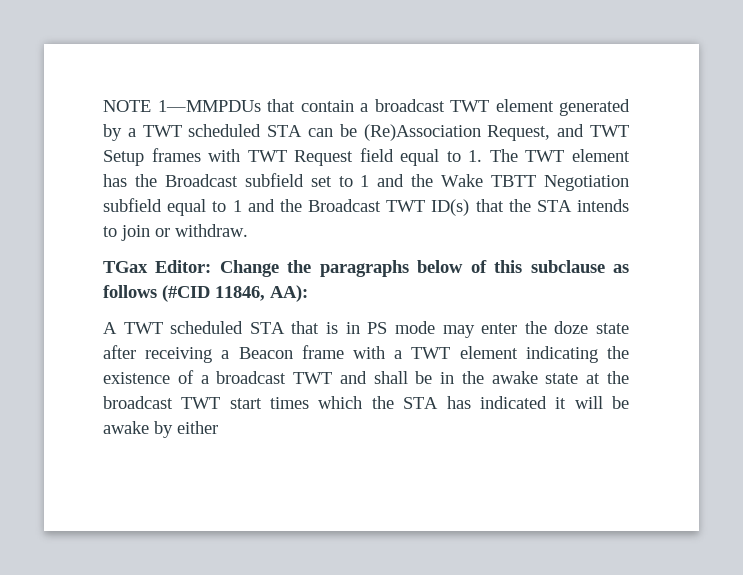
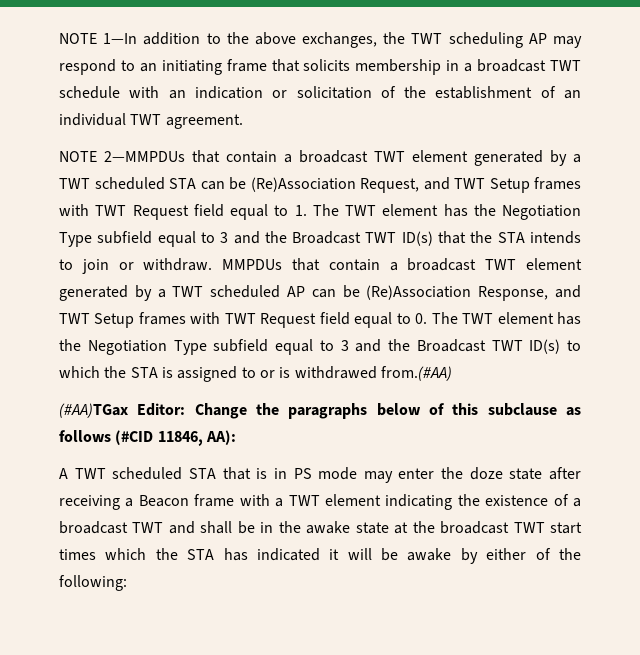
- NOTE 1—MMPDUs that contain a broadcast TWT element generated by a TWT scheduled STA can be (Re)Association Request, and TWT Setup frames with TWT Request field equal to 1. The TWT element has the Broadcast subfield set to 1 and the Wake TBTT Negotiation subfield equal to 1 and the Broadcast TWT ID(s) that the STA intends to join or withdraw.
- TGax Editor: Change the paragraphs below of this subclause as follows (#CID 11846, AA):
+ NOTE 1—In addition to the above exchanges, the TWT scheduling AP may respond to an initiating frame that solicits membership in a broadcast TWT schedule with an indication or solicitation of the establishment of an individual TWT agreement.
+ NOTE 2—MMPDUs that contain a broadcast TWT element generated by a TWT scheduled STA can be (Re)Association Request, and TWT Setup frames with TWT Request field equal to 1. The TWT element has the Negotiation Type subfield equal to 3 and the Broadcast TWT ID(s) that the STA intends to join or withdraw. MMPDUs that contain a broadcast TWT element generated by a TWT scheduled AP can be (Re)Association Response, and TWT Setup frames with TWT Request field equal to 0. The TWT element has the Negotiation Type subfield equal to 3 and the Broadcast TWT ID(s) to which the STA is assigned to or is withdrawed from.(#AA)
+ (#AA)TGax Editor: Change the paragraphs below of this subclause as follows (#CID 11846, AA):
- A TWT scheduled STA that is in PS mode may enter the doze state after receiving a Beacon frame with a TWT element indicating the existence of a broadcast TWT and shall be in the awake state at the broadcast TWT start times which the STA has indicated it will be awake by either
+ A TWT scheduled STA that is in PS mode may enter the doze state after receiving a Beacon frame with a TWT element indicating the existence of a broadcast TWT and shall be in the awake state at the broadcast TWT start times which the STA has indicated it will be awake by either of the following:

